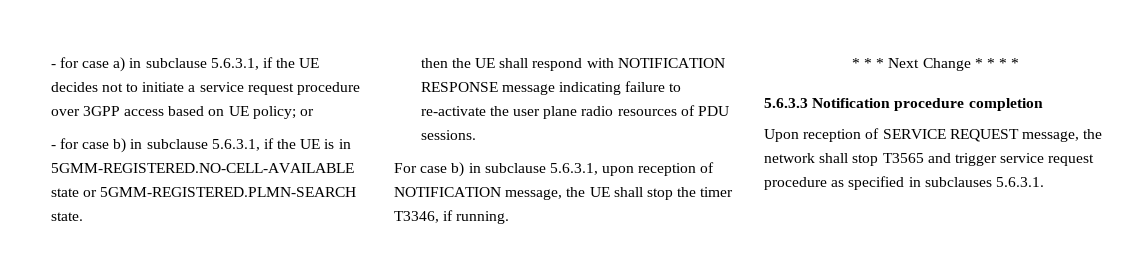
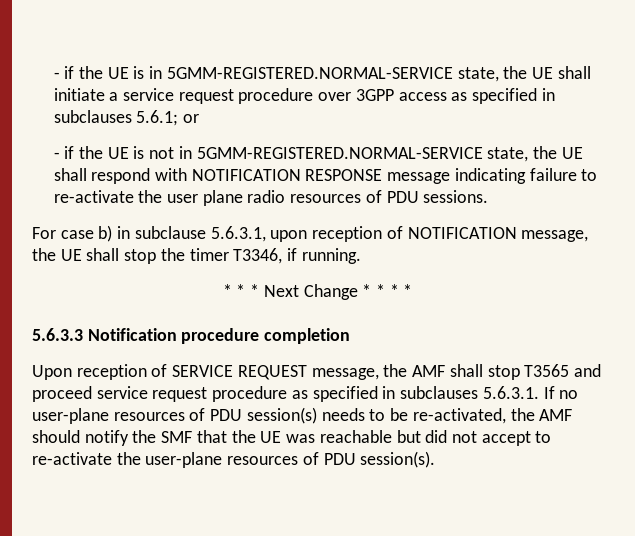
- - for case a) in subclause 5.6.3.1, if the UE decides not to initiate a service request procedure over 3GPP access based on UE policy; or
- - for case b) in subclause 5.6.3.1, if the UE is in 5GMM-REGISTERED.NO-CELL-AVAILABLE state or 5GMM-REGISTERED.PLMN-SEARCH state.
- then the UE shall respond with NOTIFICATION RESPONSE message indicating failure to re-activate the user plane radio resources of PDU sessions.
+ - if the UE is in 5GMM-REGISTERED.NORMAL-SERVICE state, the UE shall initiate a service request procedure over 3GPP access as specified in subclauses 5.6.1; or
+ - if the UE is not in 5GMM-REGISTERED.NORMAL-SERVICE state, the UE shall respond with NOTIFICATION RESPONSE message indicating failure to re-activate the user plane radio resources of PDU sessions.
- Upon reception of SERVICE REQUEST message, the network shall stop T3565 and trigger service request procedure as specified in subclauses 5.6.3.1.
+ Upon reception of SERVICE REQUEST message, the AMF shall stop T3565 and proceed service request procedure as specified in subclauses 5.6.3.1. If no user-plane resources of PDU session(s) needs to be re-activated, the AMF should notify the SMF that the UE was reachable but did not accept to re-activate the user-plane resources of PDU session(s).

